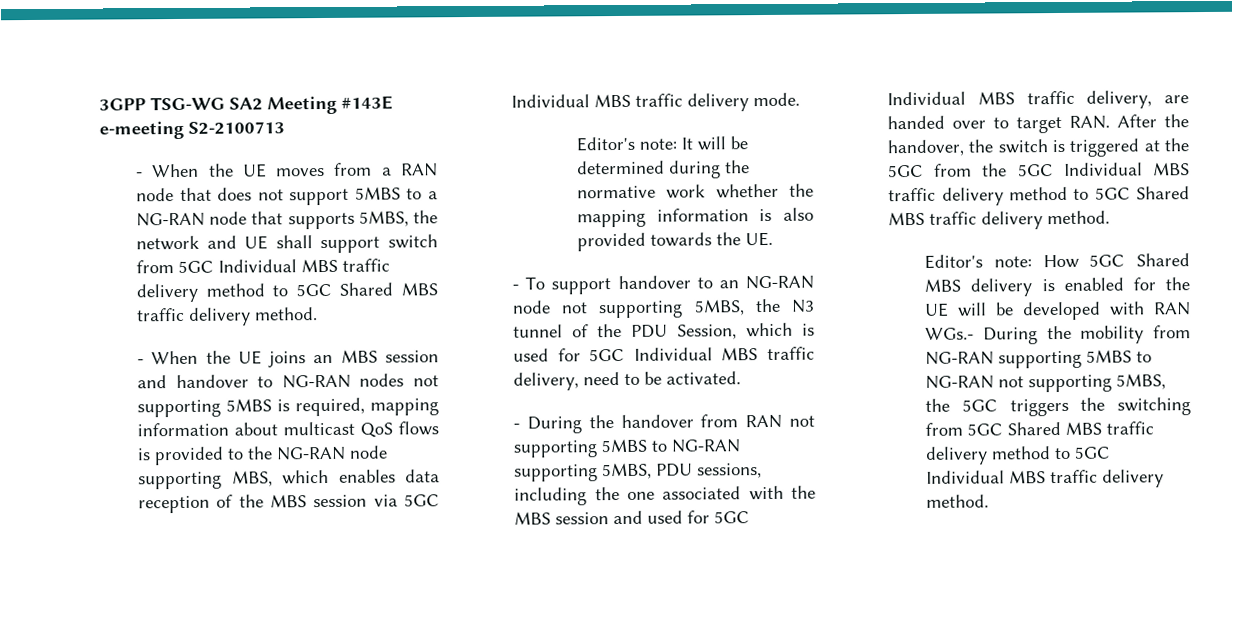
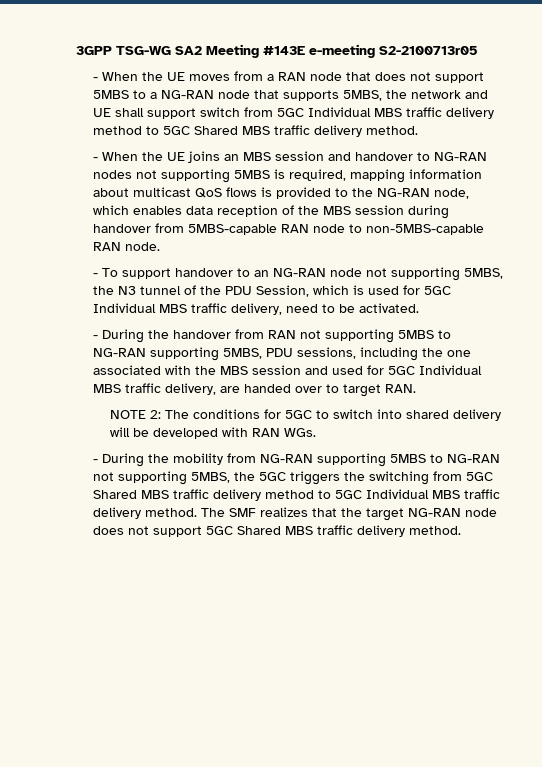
- 3GPP TSG-WG SA2 Meeting #143E e-meeting S2-2100713
+ 3GPP TSG-WG SA2 Meeting #143E e-meeting S2-2100713r05
- - When the UE joins an MBS session and handover to NG-RAN nodes not supporting 5MBS is required, mapping information about multicast QoS flows is provided to the NG-RAN node supporting MBS, which enables data reception of the MBS session via 5GC Individual MBS traffic delivery mode.
- Editor's note: It will be determined during the normative work whether the mapping information is also provided towards the UE.
+ - When the UE joins an MBS session and handover to NG-RAN nodes not supporting 5MBS is required, mapping information about multicast QoS flows is provided to the NG-RAN node, which enables data reception of the MBS session during handover from 5MBS-capable RAN node to non-5MBS-capable RAN node.
- - During the handover from RAN not supporting 5MBS to NG-RAN supporting 5MBS, PDU sessions, including the one associated with the MBS session and used for 5GC Individual MBS traffic delivery, are handed over to target RAN. After the handover, the switch is triggered at the 5GC from the 5GC Individual MBS traffic delivery method to 5GC Shared MBS traffic delivery method.
- Editor's note: How 5GC Shared MBS delivery is enabled for the UE will be developed with RAN WGs.- During the mobility from NG-RAN supporting 5MBS to NG-RAN not supporting 5MBS, the 5GC triggers the switching from 5GC Shared MBS traffic delivery method to 5GC Individual MBS traffic delivery method.
+ - During the handover from RAN not supporting 5MBS to NG-RAN supporting 5MBS, PDU sessions, including the one associated with the MBS session and used for 5GC Individual MBS traffic delivery, are handed over to target RAN.
+ NOTE 2: The conditions for 5GC to switch into shared delivery will be developed with RAN WGs.
+ - During the mobility from NG-RAN supporting 5MBS to NG-RAN not supporting 5MBS, the 5GC triggers the switching from 5GC Shared MBS traffic delivery method to 5GC Individual MBS traffic delivery method.
+ The SMF realizes that the target NG-RAN node does not support 5GC Shared MBS traffic delivery method.

